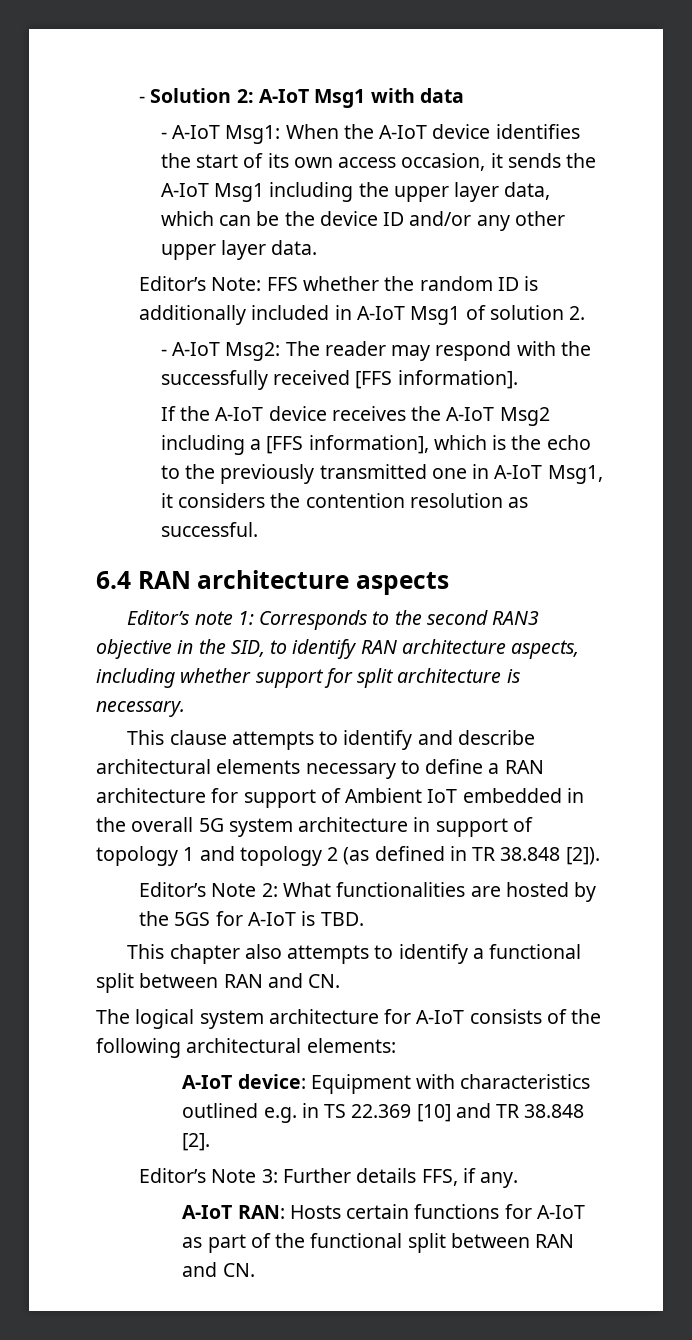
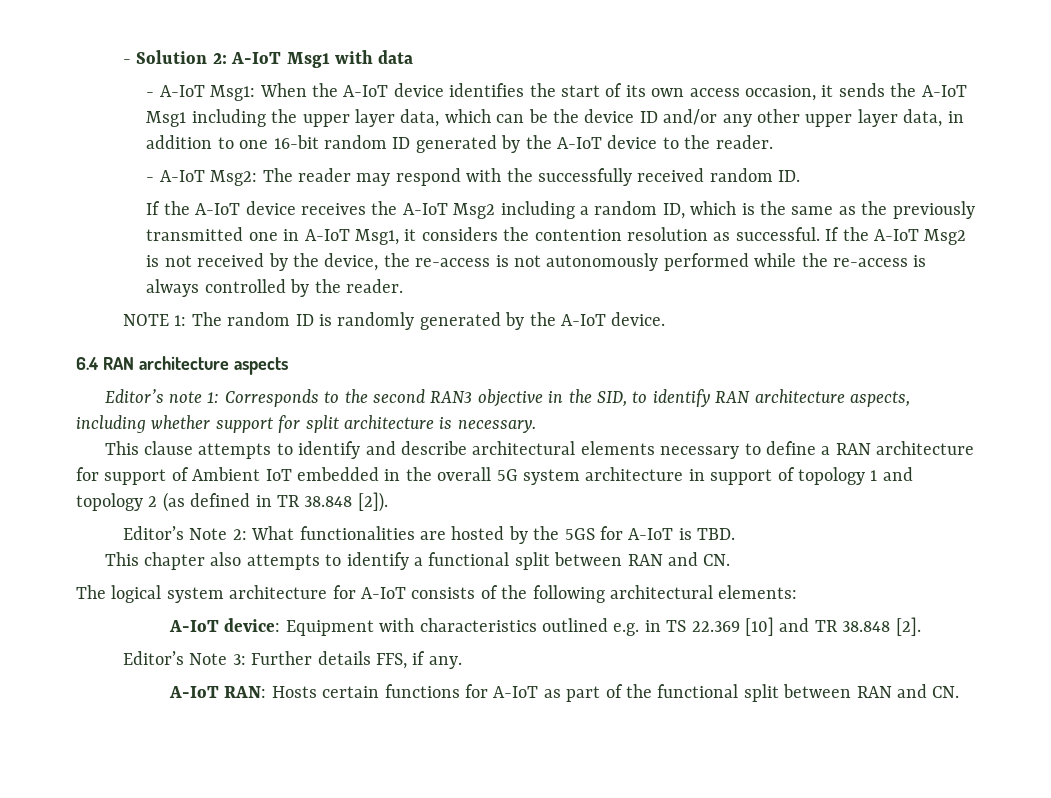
- - A-IoT Msg1: When the A-IoT device identifies the start of its own access occasion, it sends the A-IoT Msg1 including the upper layer data, which can be the device ID and/or any other upper layer data.
- Editor’s Note: FFS whether the random ID is additionally included in A-IoT Msg1 of solution 2.
+ - A-IoT Msg1: When the A-IoT device identifies the start of its own access occasion, it sends the A-IoT Msg1 including the upper layer data, which can be the device ID and/or any other upper layer data, in addition to one 16-bit random ID generated by the A-IoT device to the reader.
- - A-IoT Msg2: The reader may respond with the successfully received [FFS information].
+ - A-IoT Msg2: The reader may respond with the successfully received random ID.
- If the A-IoT device receives the A-IoT Msg2 including a [FFS information], which is the echo to the previously transmitted one in A-IoT Msg1, it considers the contention resolution as successful.
+ If the A-IoT device receives the A-IoT Msg2 including a random ID, which is the same as the previously transmitted one in A-IoT Msg1, it considers the contention resolution as successful. If the A-IoT Msg2 is not received by the device, the re-access is not autonomously performed while the re-access is always controlled by the reader.
+ NOTE 1: The random ID is randomly generated by the A-IoT device.

